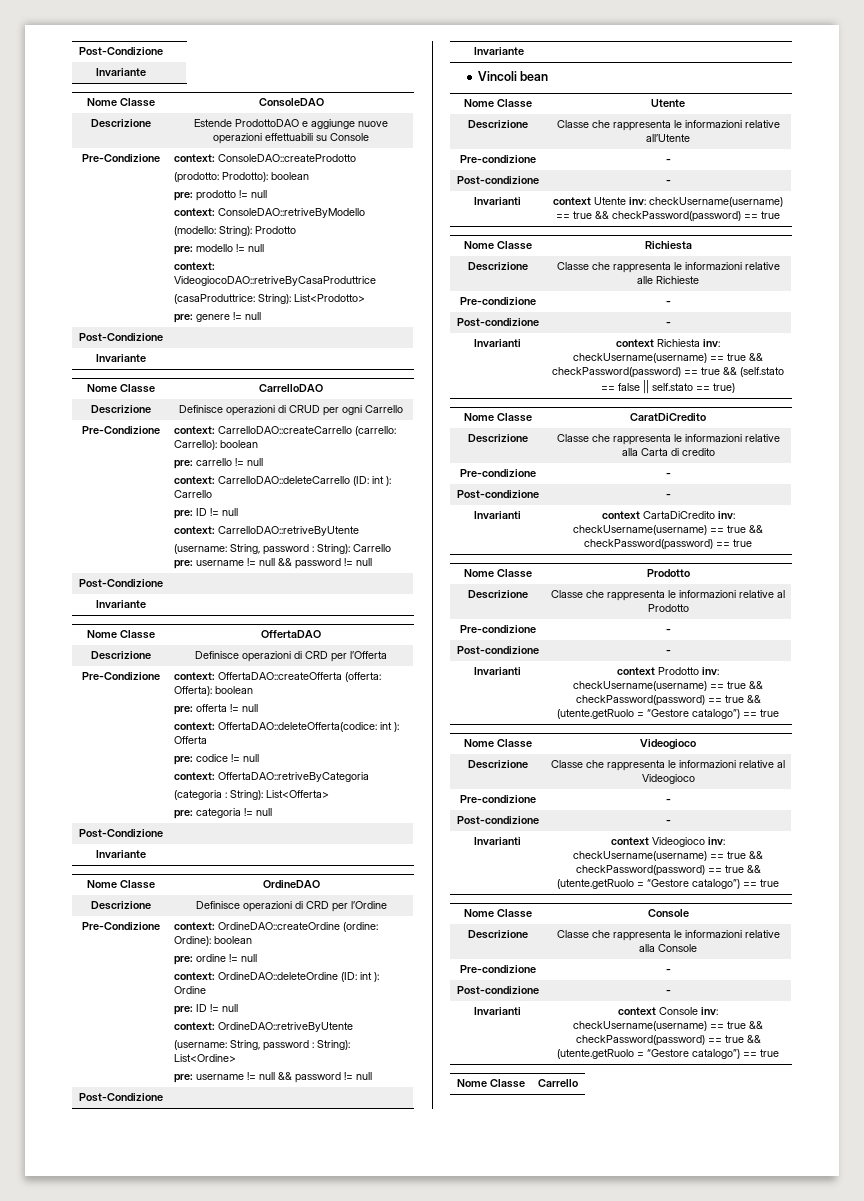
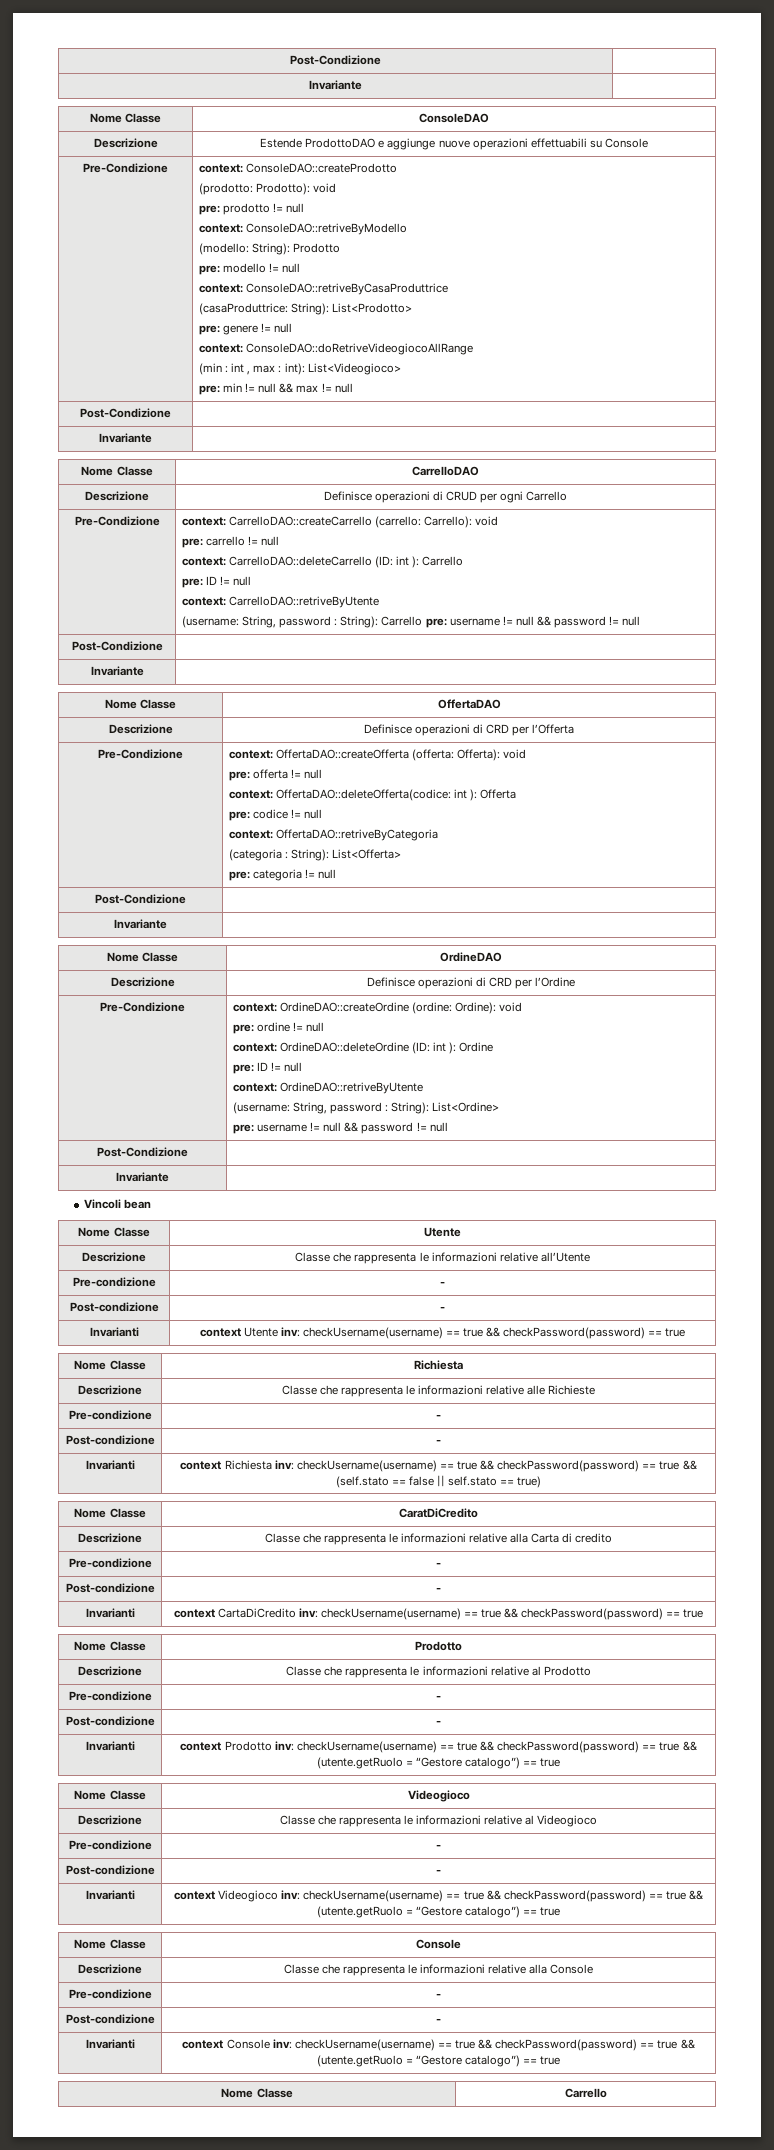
- (prodotto: Prodotto): boolean
+ (prodotto: Prodotto): void
- context: VideogiocoDAO::retriveByCasaProduttrice
+ context: ConsoleDAO::retriveByCasaProduttrice
+ context: ConsoleDAO::doRetriveVideogiocoAllRange
+ (min : int , max : int): List<Videogioco>
+ pre: min != null && max != null
- Pre-Condizione | context: CarrelloDAO::createCarrello (carrello: Carrello): boolean
+ Pre-Condizione | context: CarrelloDAO::createCarrello (carrello: Carrello): void
- Pre-Condizione | context: OffertaDAO::createOfferta (offerta: Offerta): boolean
+ Pre-Condizione | context: OffertaDAO::createOfferta (offerta: Offerta): void
- Pre-Condizione | context: OrdineDAO::createOrdine (ordine: Ordine): boolean
+ Pre-Condizione | context: OrdineDAO::createOrdine (ordine: Ordine): void

